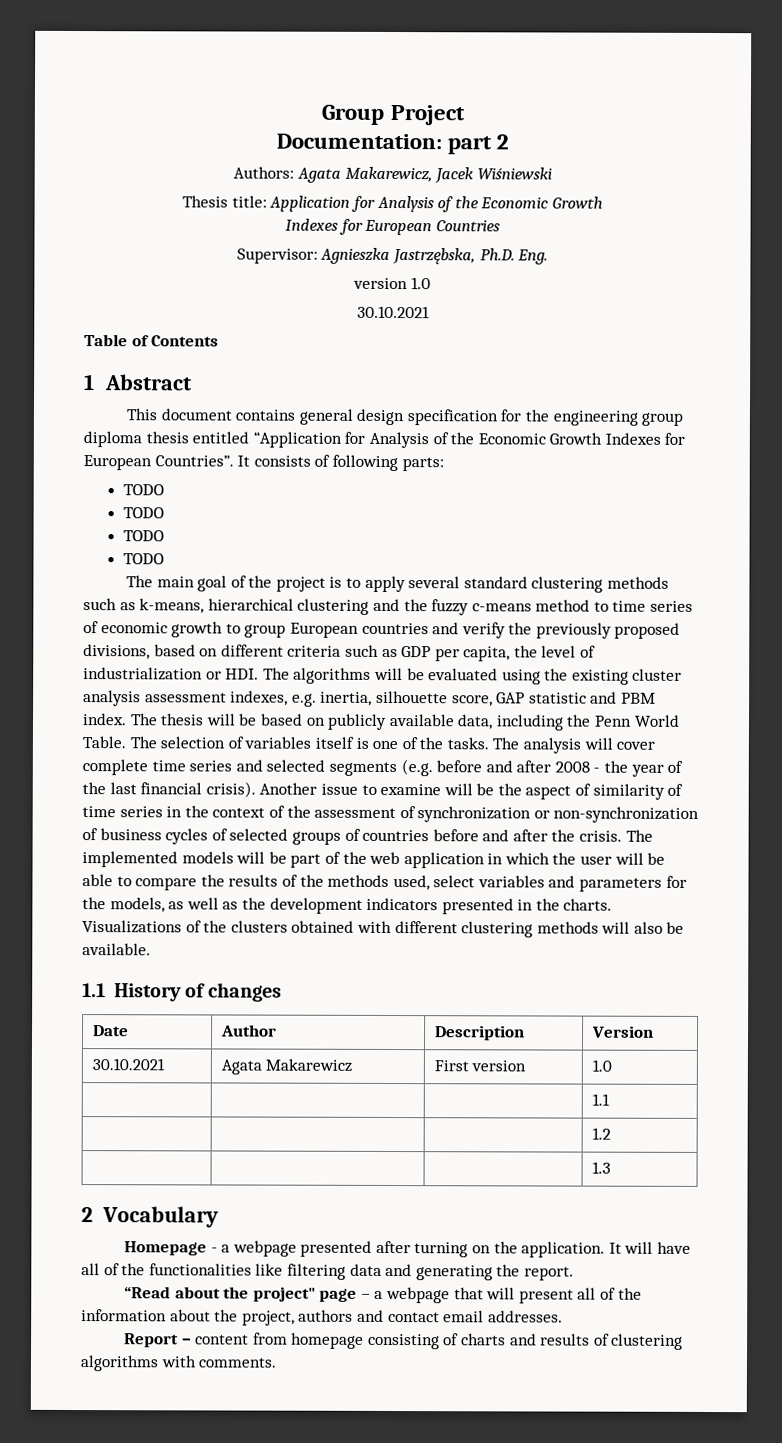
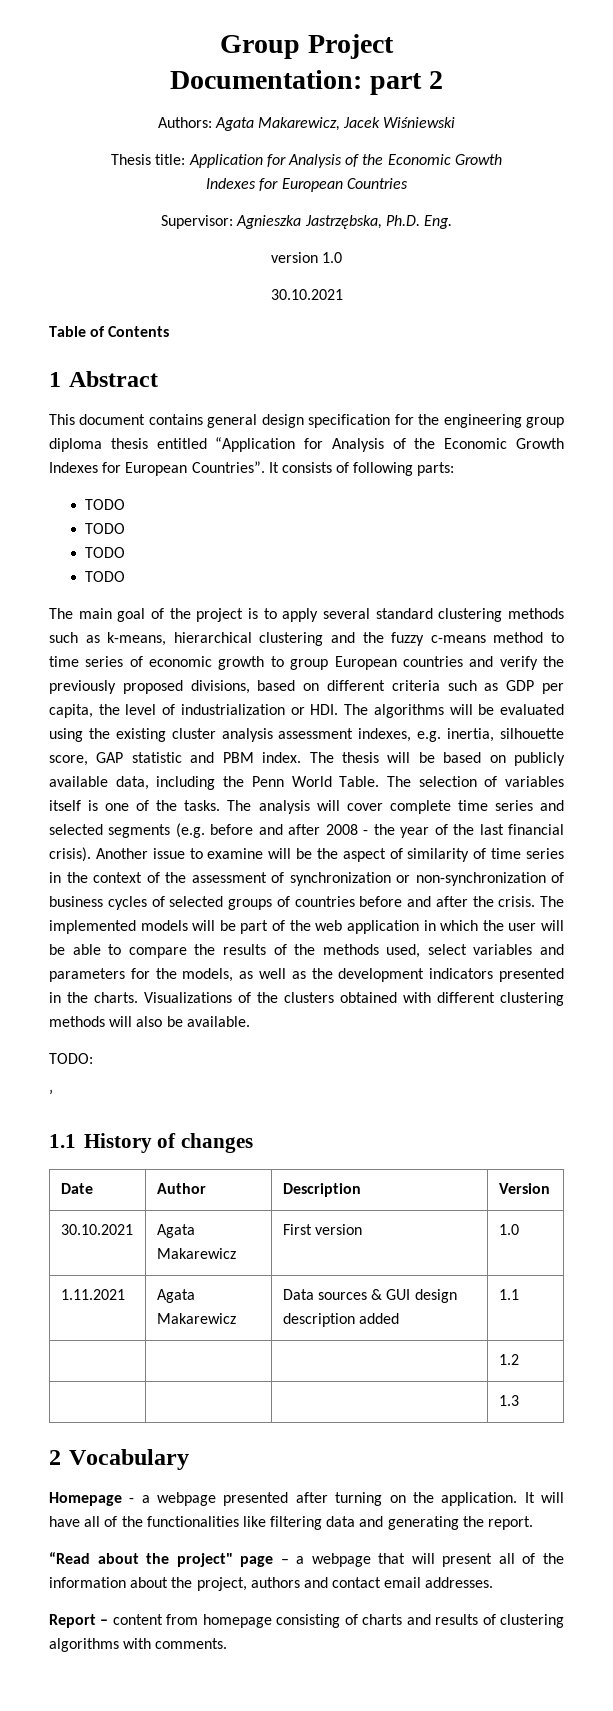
+ TODO:
+ ’
- | | | 1.1
+ 1.11.2021 | Agata Makarewicz | Data sources & GUI design description added | 1.1

